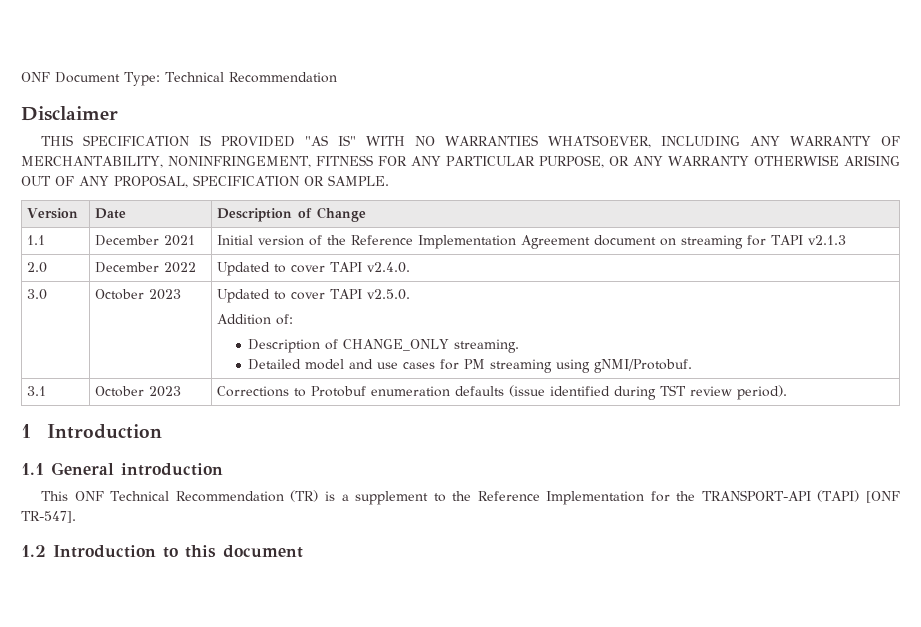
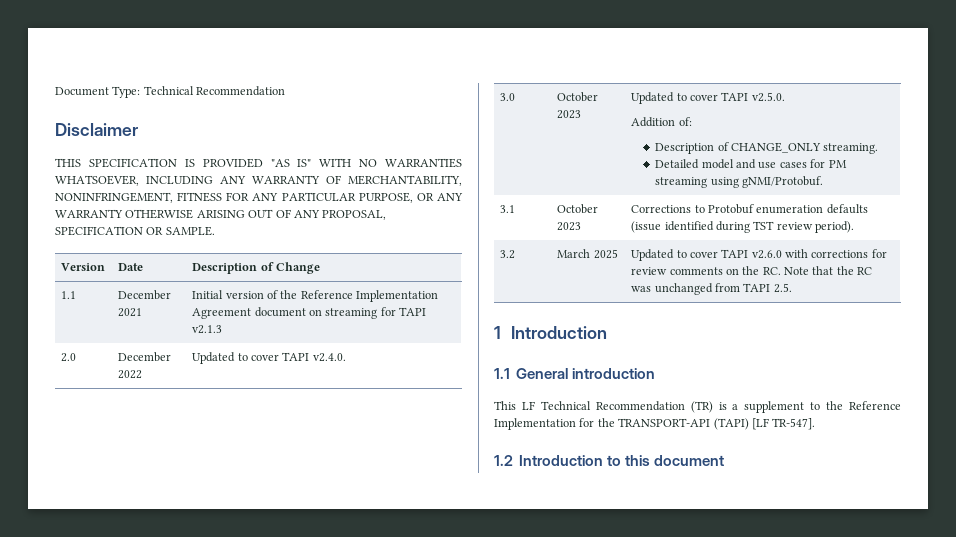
- ONF Document Type: Technical Recommendation
+ Document Type: Technical Recommendation
+ 3.2 | March 2025 | Updated to cover TAPI v2.6.0 with corrections for review comments on the RC. Note that the RC was unchanged from TAPI 2.5.
- This ONF Technical Recommendation (TR) is a supplement to the Reference Implementation for the TRANSPORT-API (TAPI) [ONF TR-547].
+ This LF Technical Recommendation (TR) is a supplement to the Reference Implementation for the TRANSPORT-API (TAPI) [LF TR-547].

